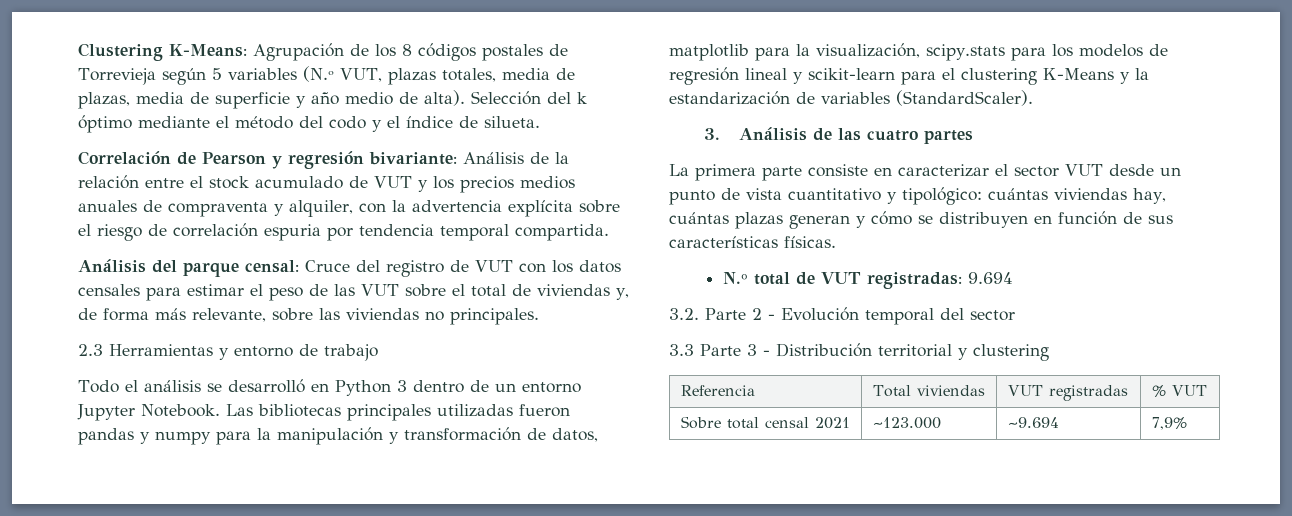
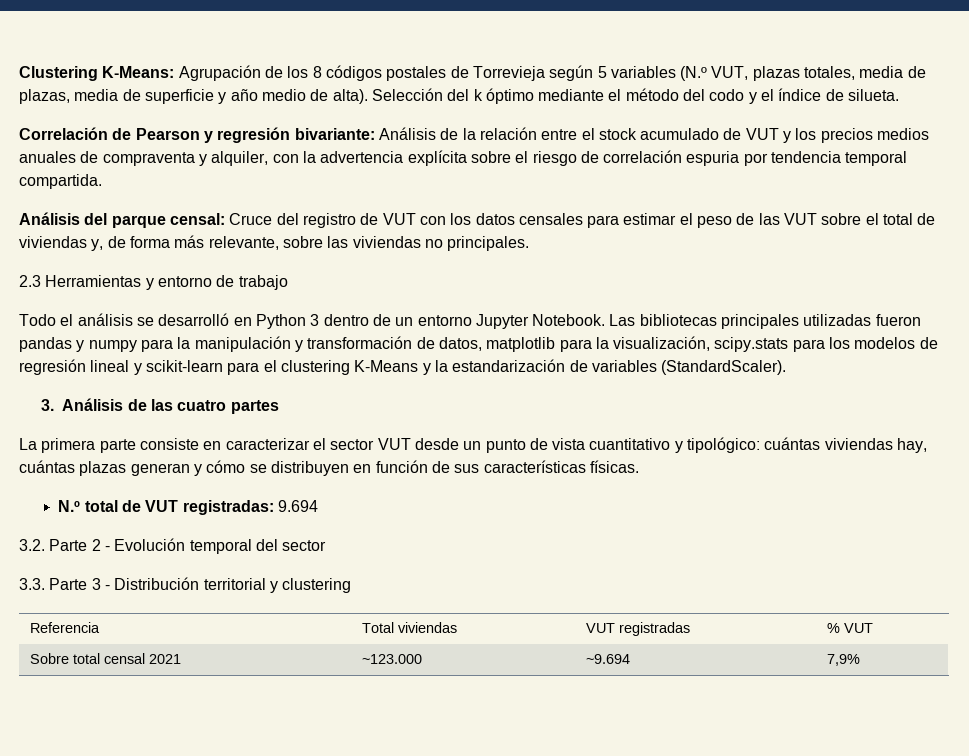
- 3.3 Parte 3 - Distribución territorial y clustering
+ 3.3. Parte 3 - Distribución territorial y clustering

